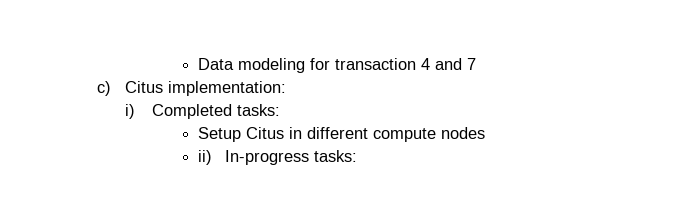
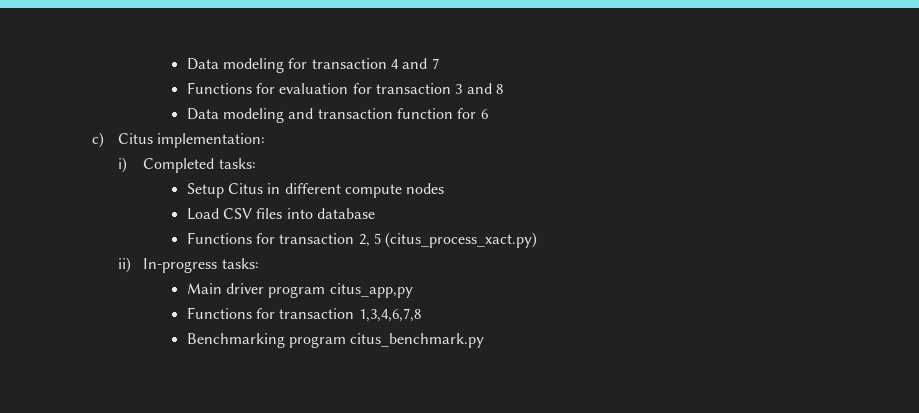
+ Functions for evaluation for transaction 3 and 8
+ Data modeling and transaction function for 6
+ Load CSV files into database
+ Functions for transaction 2, 5 (citus_process_xact.py)
  ii) In-progress tasks:
+ Main driver program citus_app,py
+ Functions for transaction 1,3,4,6,7,8
+ Benchmarking program citus_benchmark.py

